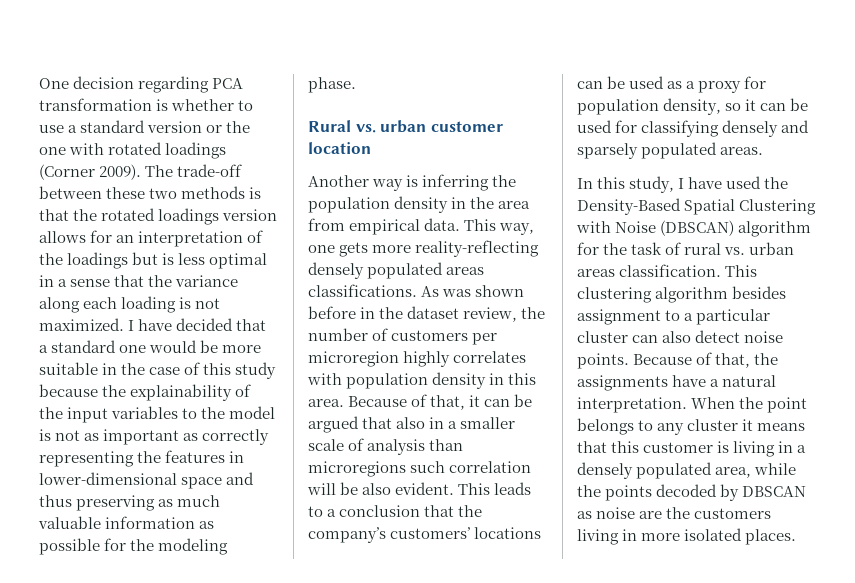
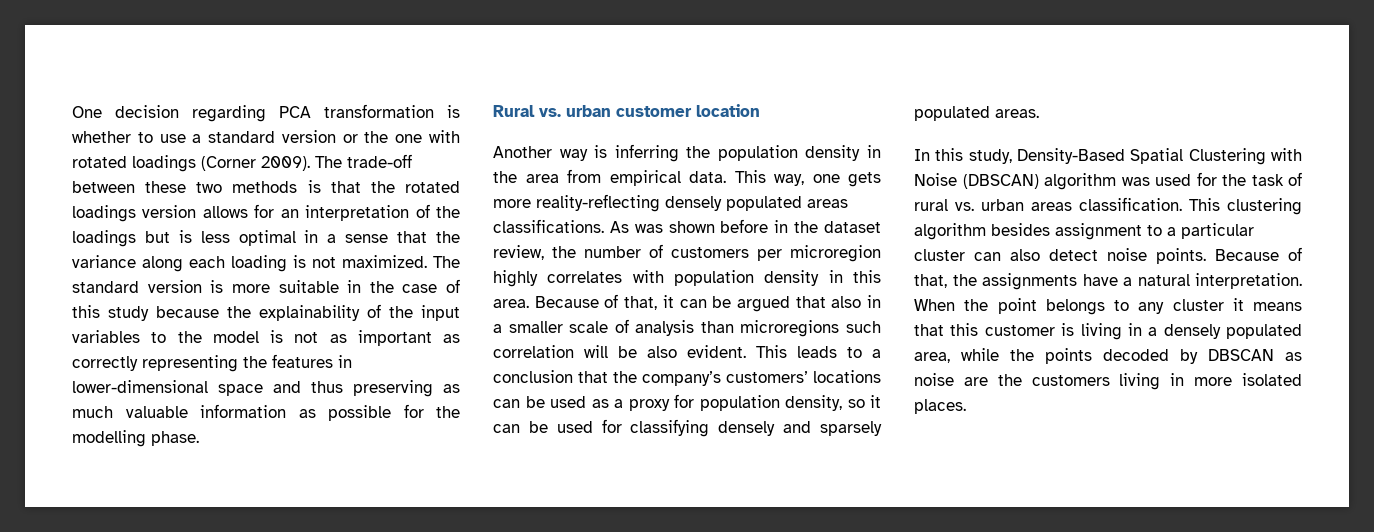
- I have decided that a standard one would be more suitable in the case of this study because the explainability of the input variables to the model is not as important as correctly representing the features in lower-dimensional space and thus preserving as much valuable information as possible for the modeling phase.
+ The standard version is more suitable in the case of this study because the explainability of the input variables to the model is not as important as correctly representing the features in lower-dimensional space and thus preserving as much valuable information as possible for the modelling phase.
- In this study, I have used the Density-Based Spatial Clustering with Noise (DBSCAN) algorithm for the task of rural vs. urban areas classification.
+ In this study, Density-Based Spatial Clustering with Noise (DBSCAN) algorithm was used for the task of rural vs. urban areas classification.

